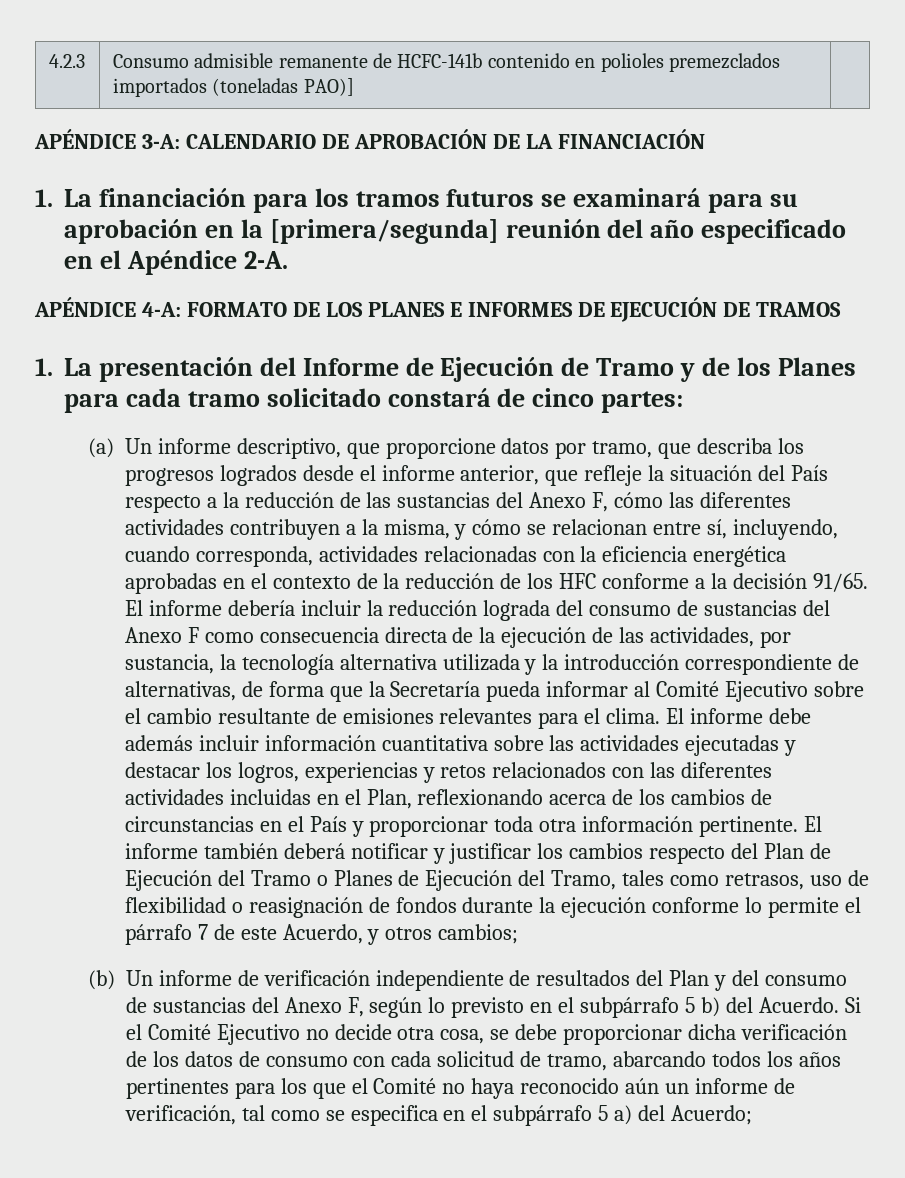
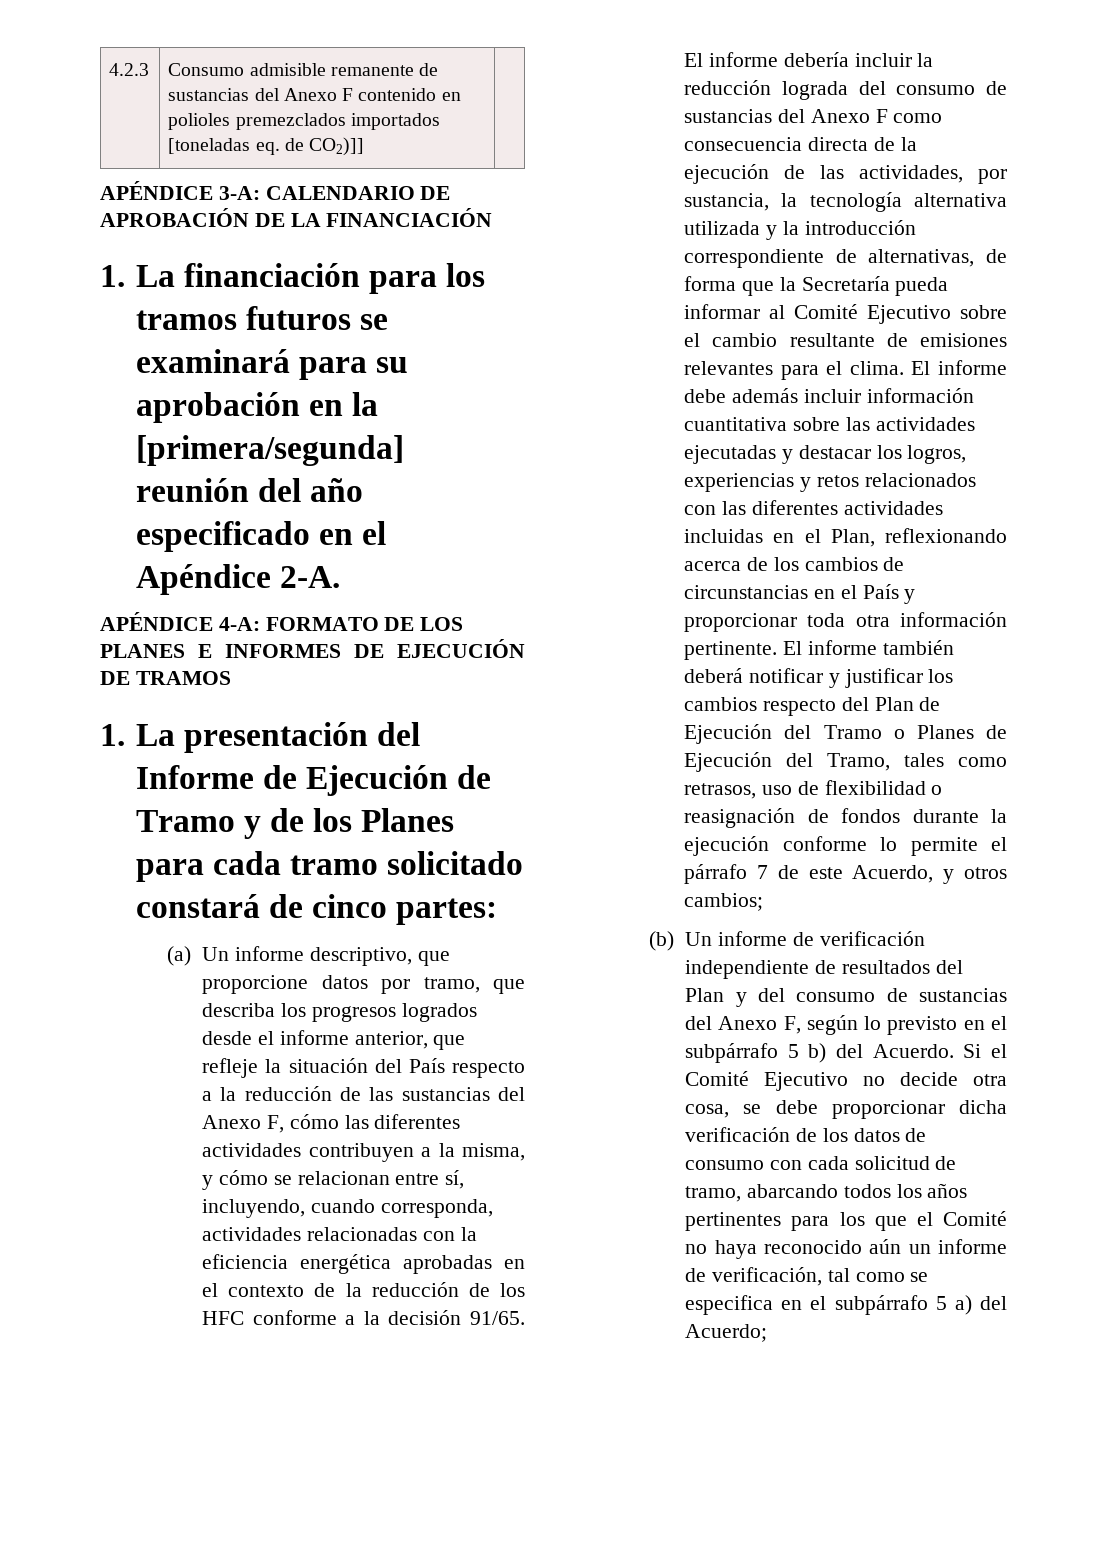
- 4.2.3 | Consumo admisible remanente de HCFC-141b contenido en polioles premezclados importados (toneladas PAO)] |
+ 4.2.3 | Consumo admisible remanente de sustancias del Anexo F contenido en polioles premezclados importados [toneladas eq. de CO2)]] |

